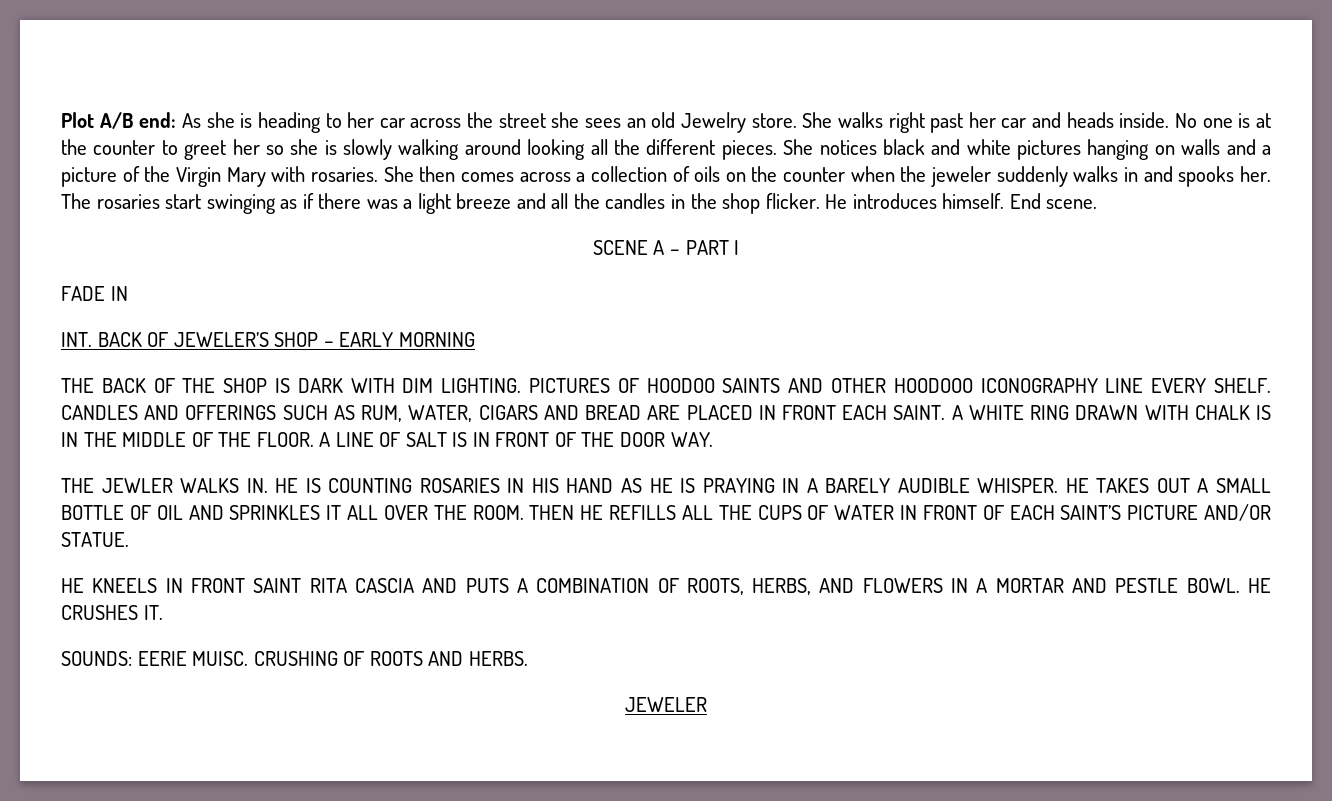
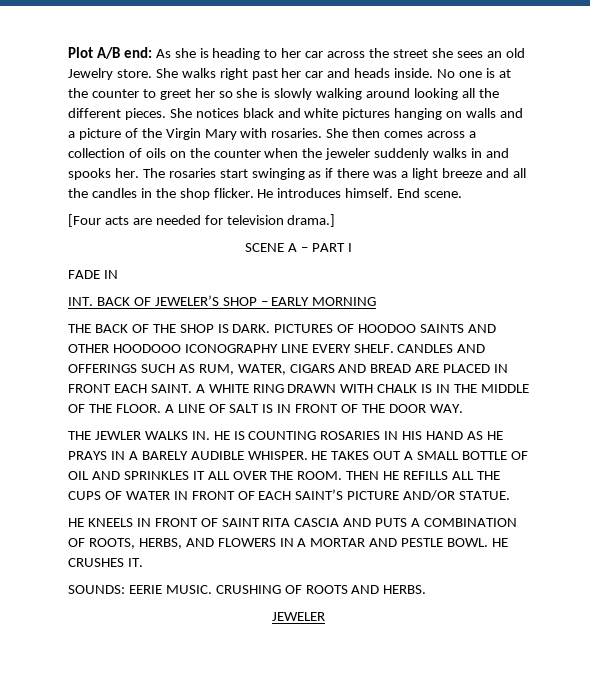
+ [Four acts are needed for television drama.]
- THE BACK OF THE SHOP IS DARK WITH DIM LIGHTING.
+ THE BACK OF THE SHOP IS DARK.
- THE JEWLER WALKS IN. HE IS COUNTING ROSARIES IN HIS HAND AS HE IS PRAYING IN A BARELY AUDIBLE WHISPER.
+ THE JEWLER WALKS IN. HE IS COUNTING ROSARIES IN HIS HAND AS HE PRAYS IN A BARELY AUDIBLE WHISPER.
- HE KNEELS IN FRONT SAINT RITA CASCIA AND PUTS A COMBINATION OF ROOTS, HERBS, AND FLOWERS IN A MORTAR AND PESTLE BOWL.
+ HE KNEELS IN FRONT OF SAINT RITA CASCIA AND PUTS A COMBINATION OF ROOTS, HERBS, AND FLOWERS IN A MORTAR AND PESTLE BOWL.
- SOUNDS: EERIE MUISC.
+ SOUNDS: EERIE MUSIC.

